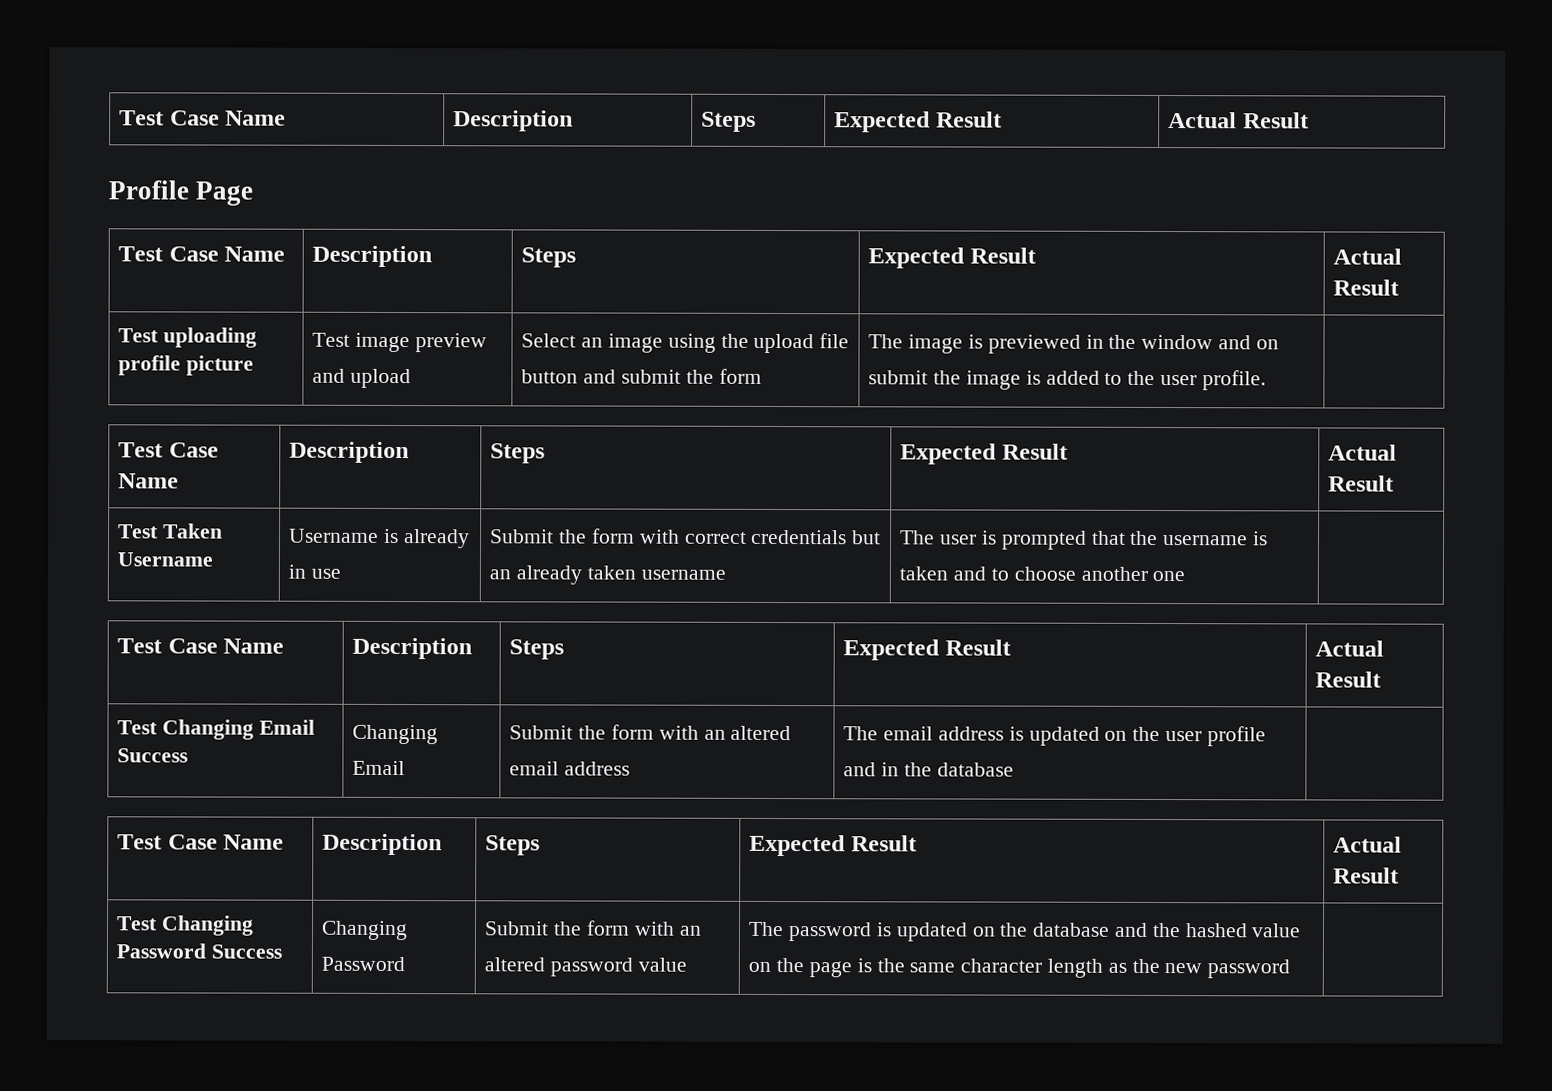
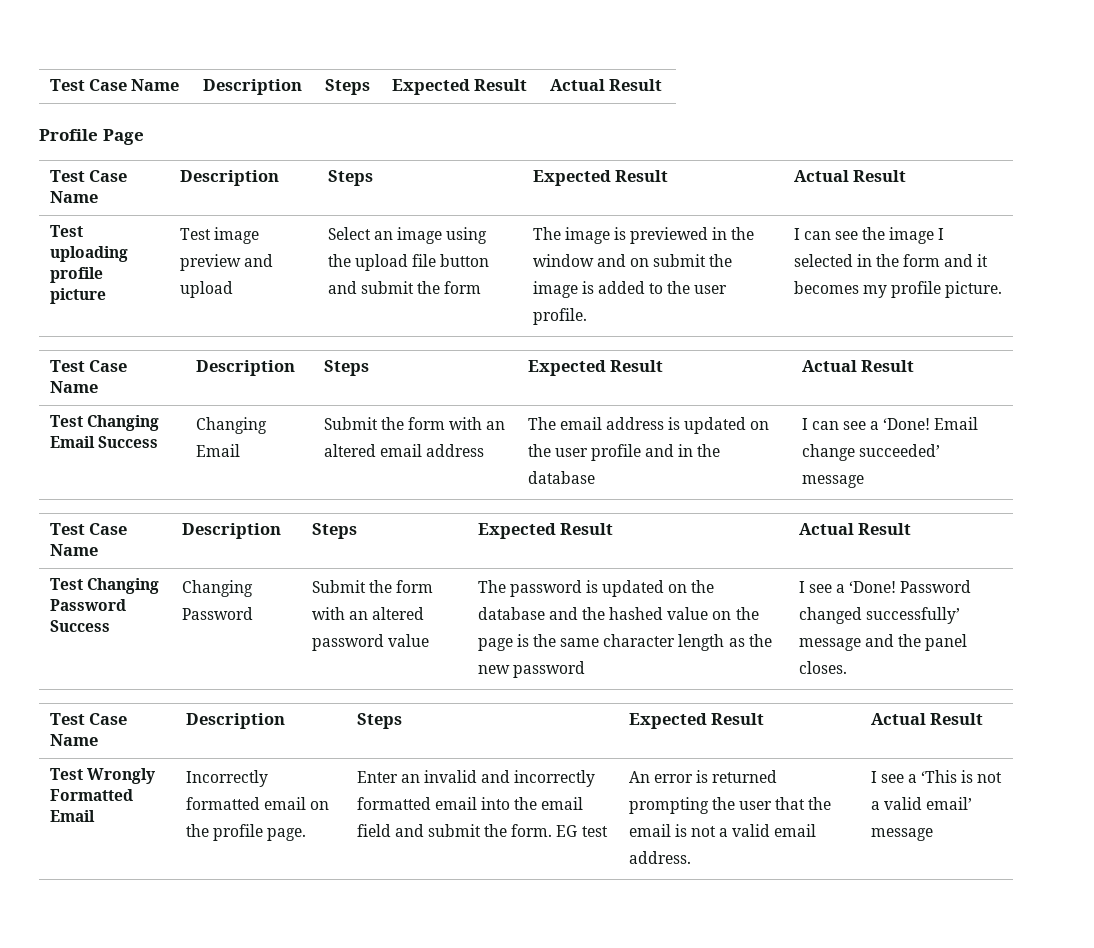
- The image is previewed in the window and on submit the image is added to the user profile. |
- Test Case Name | Description | Steps | Expected Result | Actual Result
- Test Taken Username | Username is already in use | Submit the form with correct credentials but an already taken username | The user is prompted that the username is taken and to choose another one |
+ The image is previewed in the window and on submit the image is added to the user profile. | I can see the image I selected in the form and it becomes my profile picture.
- Test Changing Email Success | Changing Email | Submit the form with an altered email address | The email address is updated on the user profile and in the database |
+ Test Changing Email Success | Changing Email | Submit the form with an altered email address | The email address is updated on the user profile and in the database | I can see a ‘Done! Email change succeeded’ message
+ I see a ‘Done! Password changed successfully’ message and the panel closes.
+ Test Case Name | Description | Steps | Expected Result | Actual Result
+ Test Wrongly Formatted Email | Incorrectly formatted email on the profile page. | Enter an invalid and incorrectly formatted email into the email field and submit the form. EG test | An error is returned prompting the user that the email is not a valid email address. | I see a ‘This is not a valid email’ message

